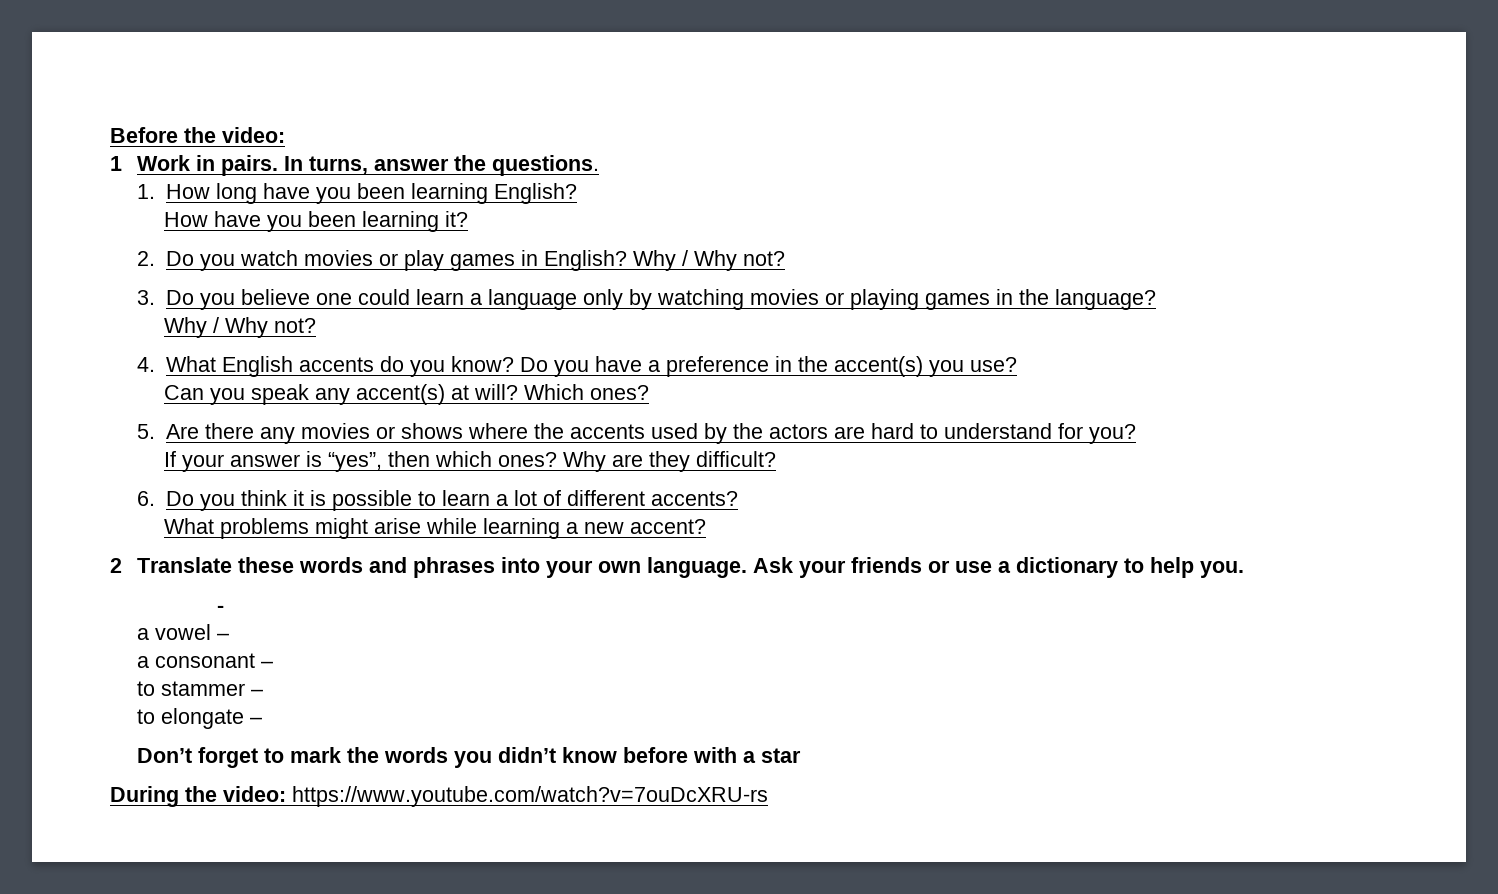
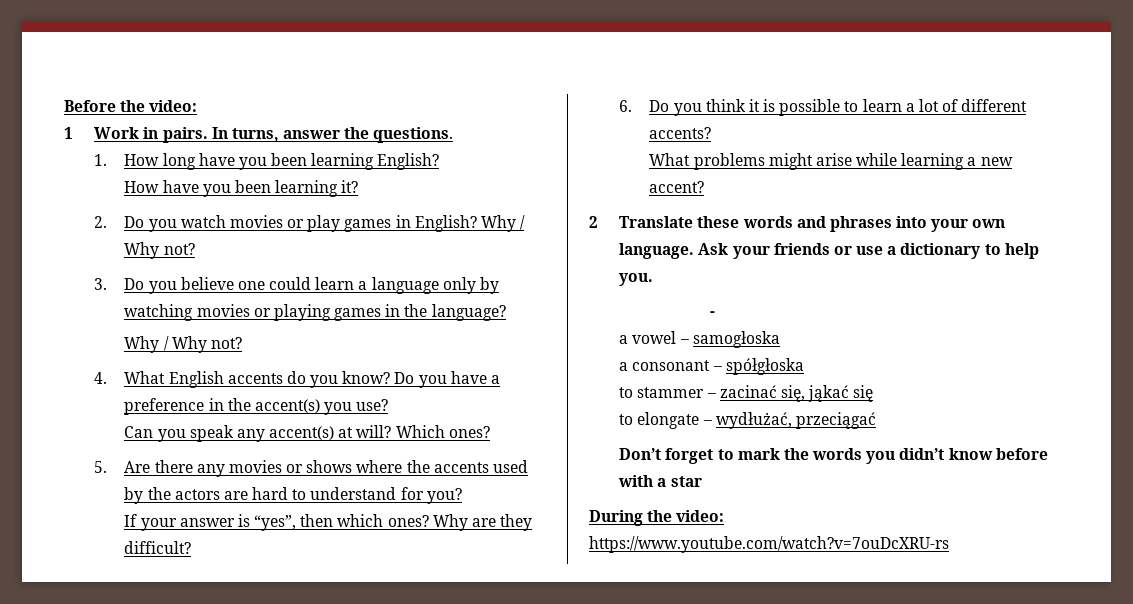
- a vowel –
+ a vowel – samogłoska
- a consonant –
+ a consonant – spółgłoska
- to stammer –
+ to stammer – zacinać się, jąkać się
- to elongate –
+ to elongate – wydłużać, przeciągać

